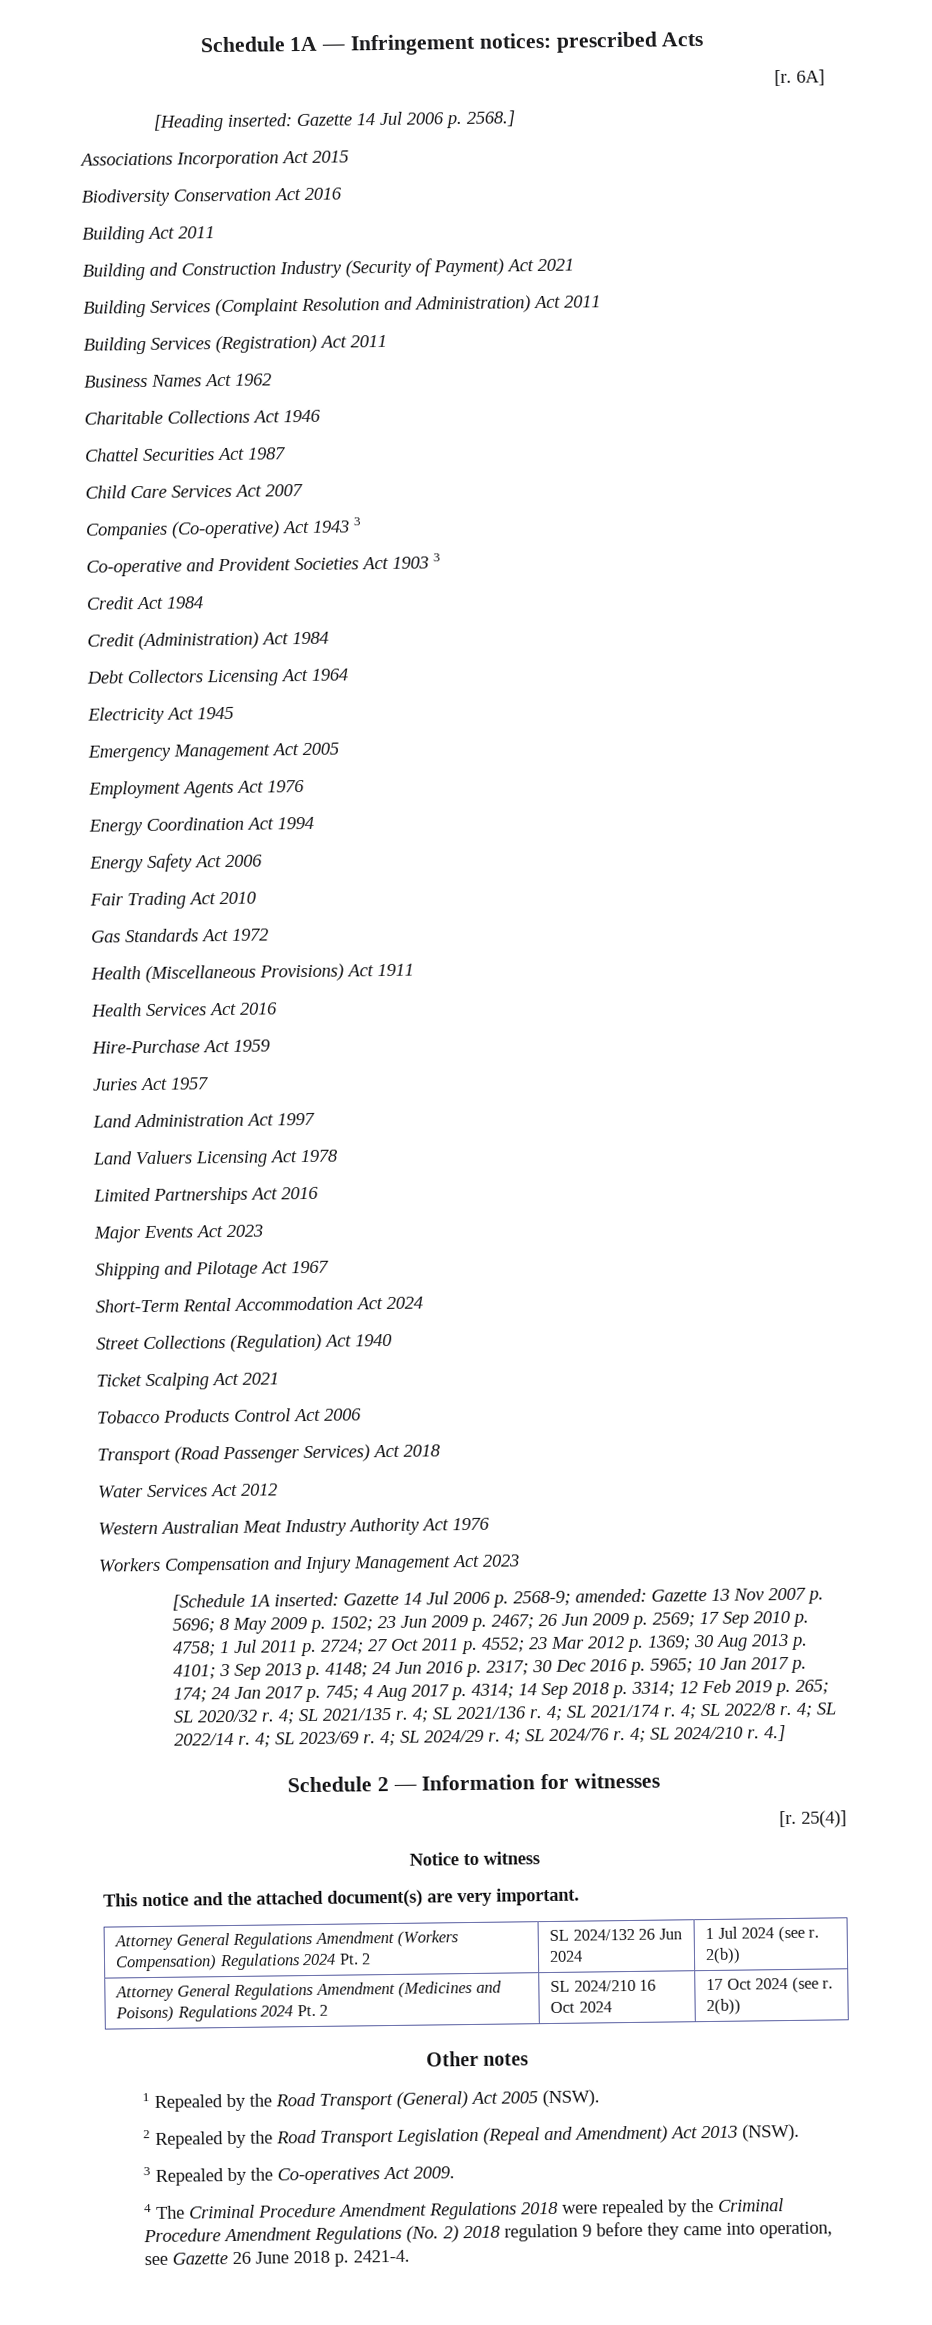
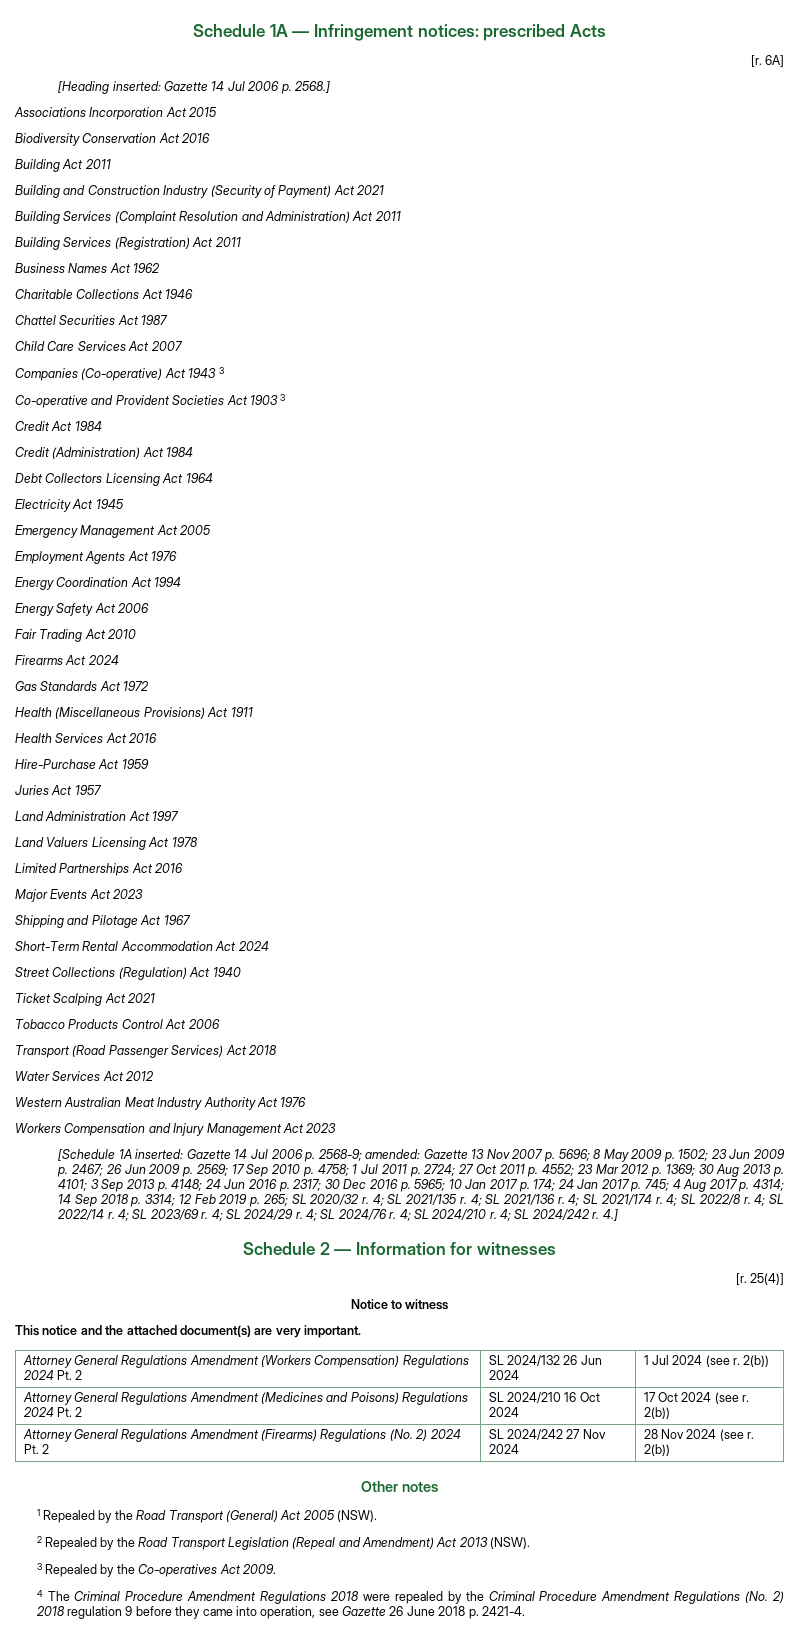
+ Firearms Act 2024
+ 4; SL 2024/242 r.
+ Attorney General Regulations Amendment (Firearms) Regulations (No. 2) 2024 Pt. 2 | SL 2024/242 27 Nov 2024 | 28 Nov 2024 (see r. 2(b))

